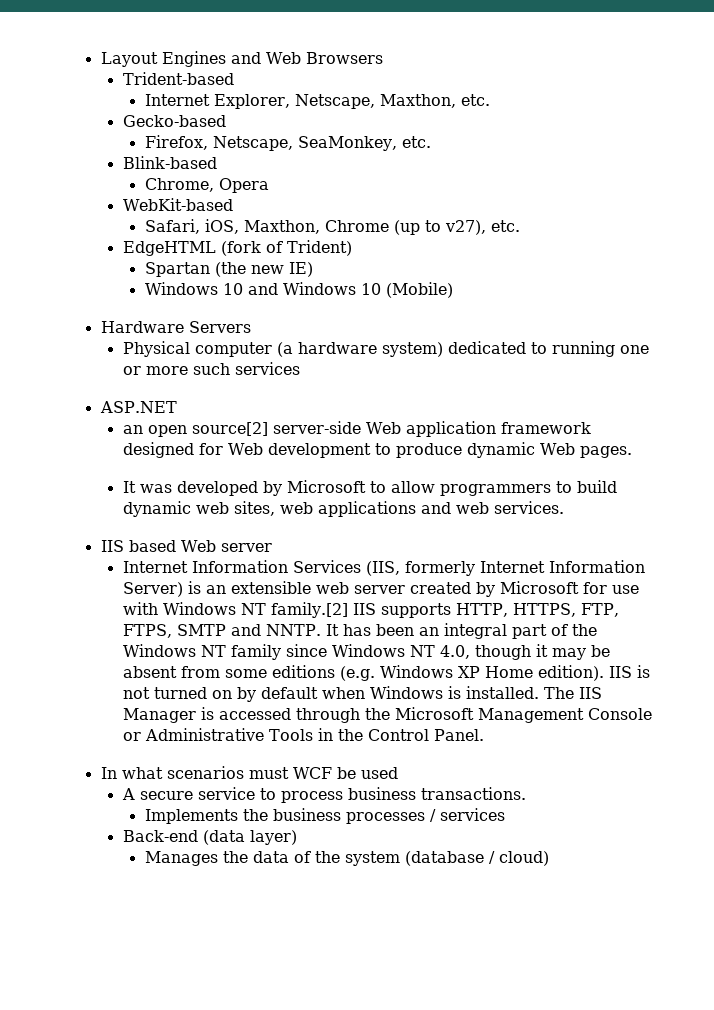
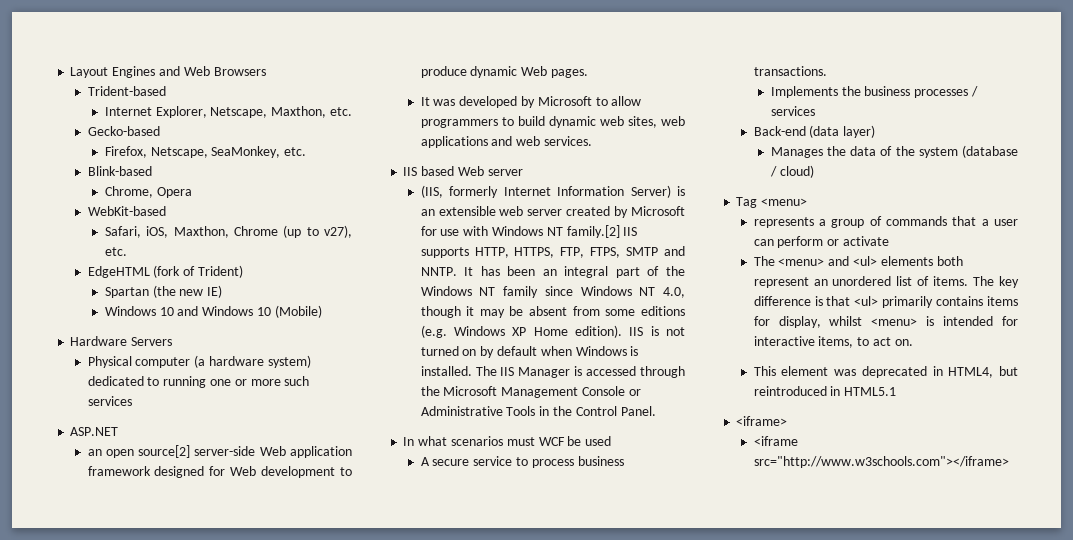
- Internet Information Services (IIS, formerly Internet Information Server) is an extensible web server created by Microsoft for use with Windows NT family.[2] IIS supports HTTP, HTTPS, FTP, FTPS, SMTP and NNTP.
+ (IIS, formerly Internet Information Server) is an extensible web server created by Microsoft for use with Windows NT family.[2] IIS supports HTTP, HTTPS, FTP, FTPS, SMTP and NNTP.
+ Tag <menu>
+ represents a group of commands that a user can perform or activate
+ The <menu> and <ul> elements both represent an unordered list of items. The key difference is that <ul> primarily contains items for display, whilst <menu> is intended for interactive items, to act on.
+ This element was deprecated in HTML4, but reintroduced in HTML5.1
+ <iframe>
+ <iframe src="http://www.w3schools.com"></iframe>

